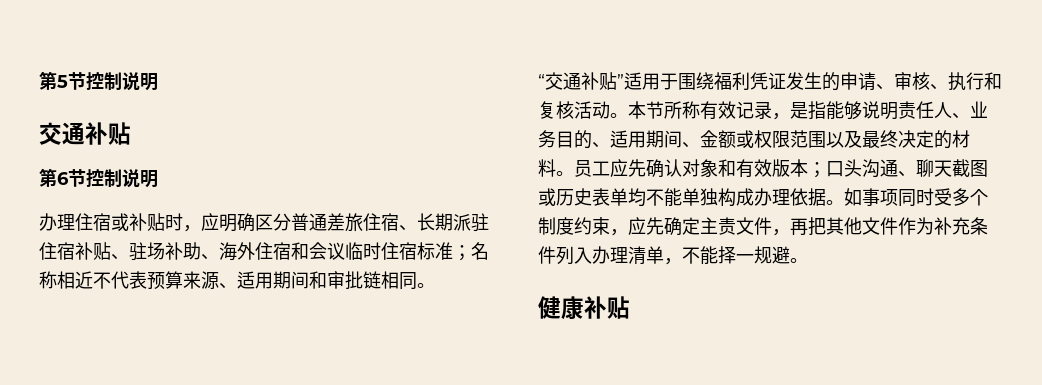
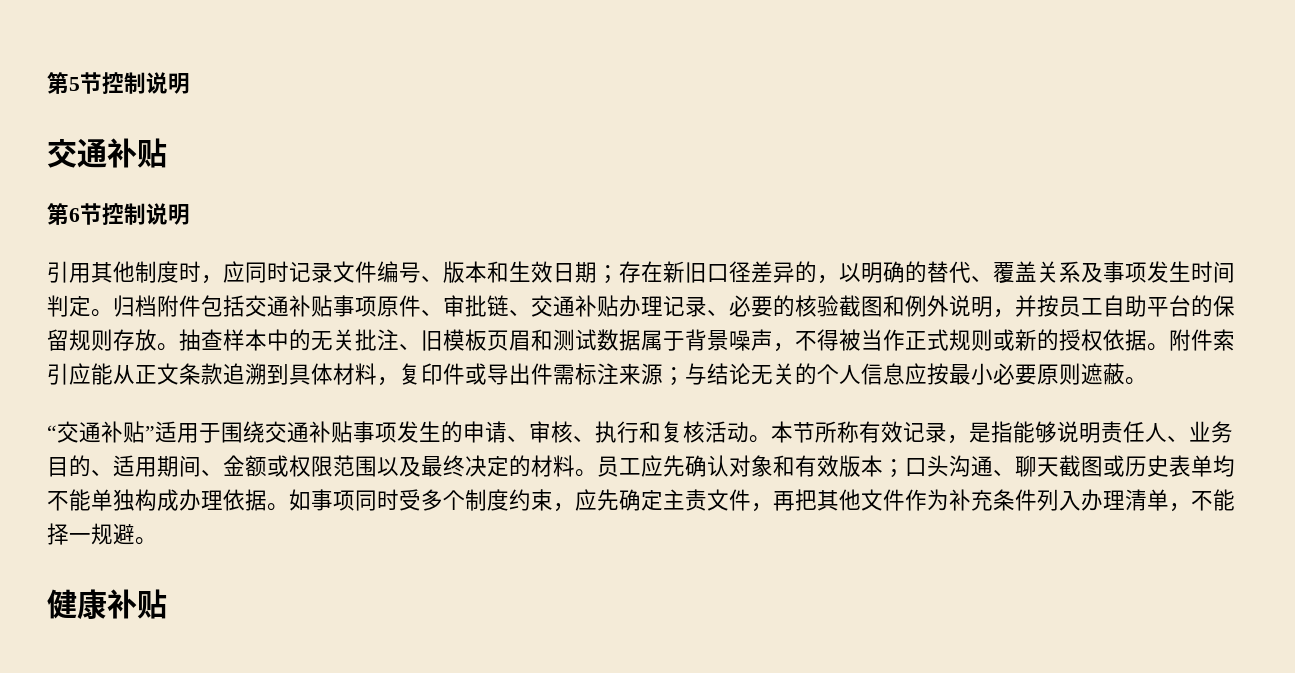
- 办理住宿或补贴时，应明确区分普通差旅住宿、长期派驻住宿补贴、驻场补助、海外住宿和会议临时住宿标准；名称相近不代表预算来源、适用期间和审批链相同。
+ 引用其他制度时，应同时记录文件编号、版本和生效日期；存在新旧口径差异的，以明确的替代、覆盖关系及事项发生时间判定。归档附件包括交通补贴事项原件、审批链、交通补贴办理记录、必要的核验截图和例外说明，并按员工自助平台的保留规则存放。抽查样本中的无关批注、旧模板页眉和测试数据属于背景噪声，不得被当作正式规则或新的授权依据。附件索引应能从正文条款追溯到具体材料，复印件或导出件需标注来源；与结论无关的个人信息应按最小必要原则遮蔽。
- “交通补贴”适用于围绕福利凭证发生的申请、审核、执行和复核活动。
+ “交通补贴”适用于围绕交通补贴事项发生的申请、审核、执行和复核活动。

